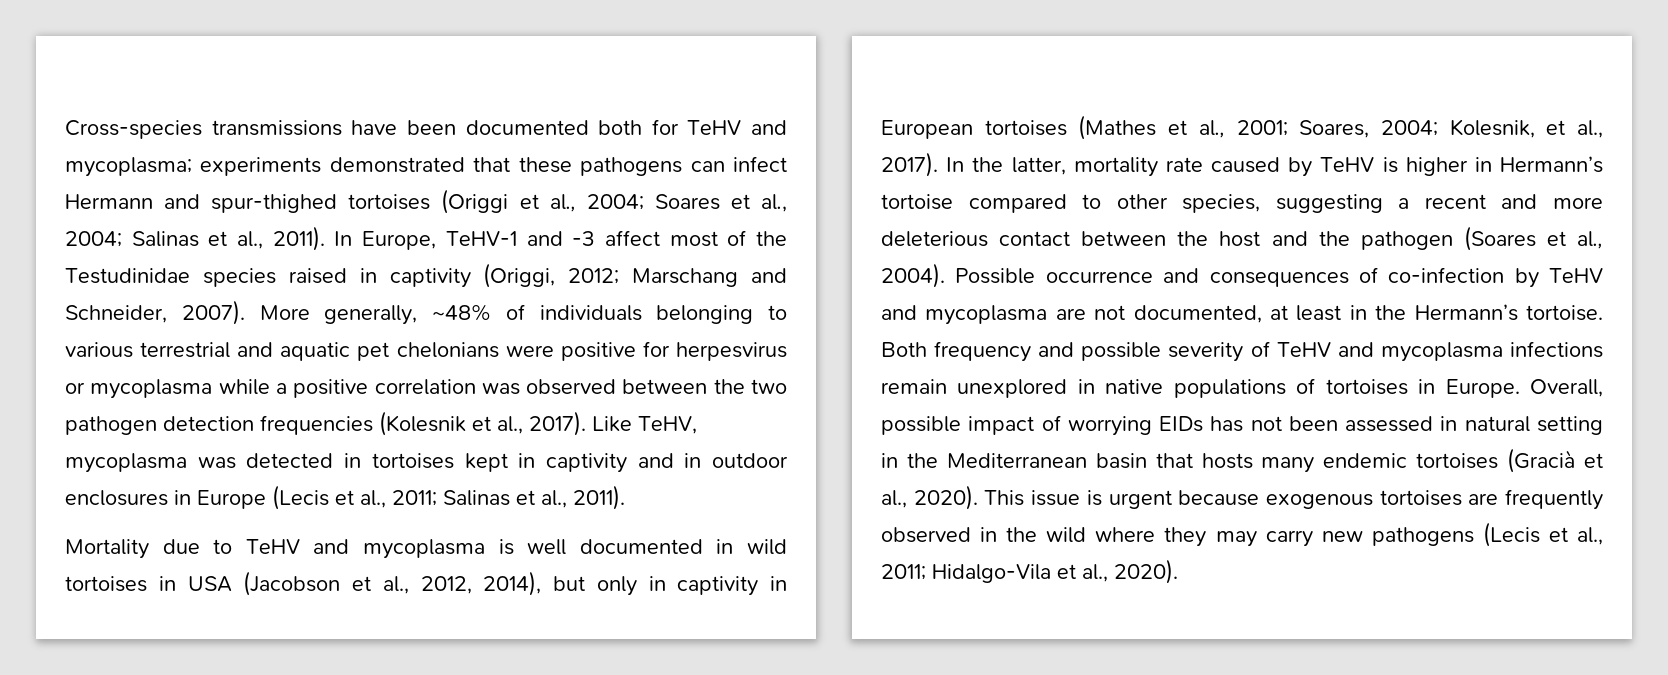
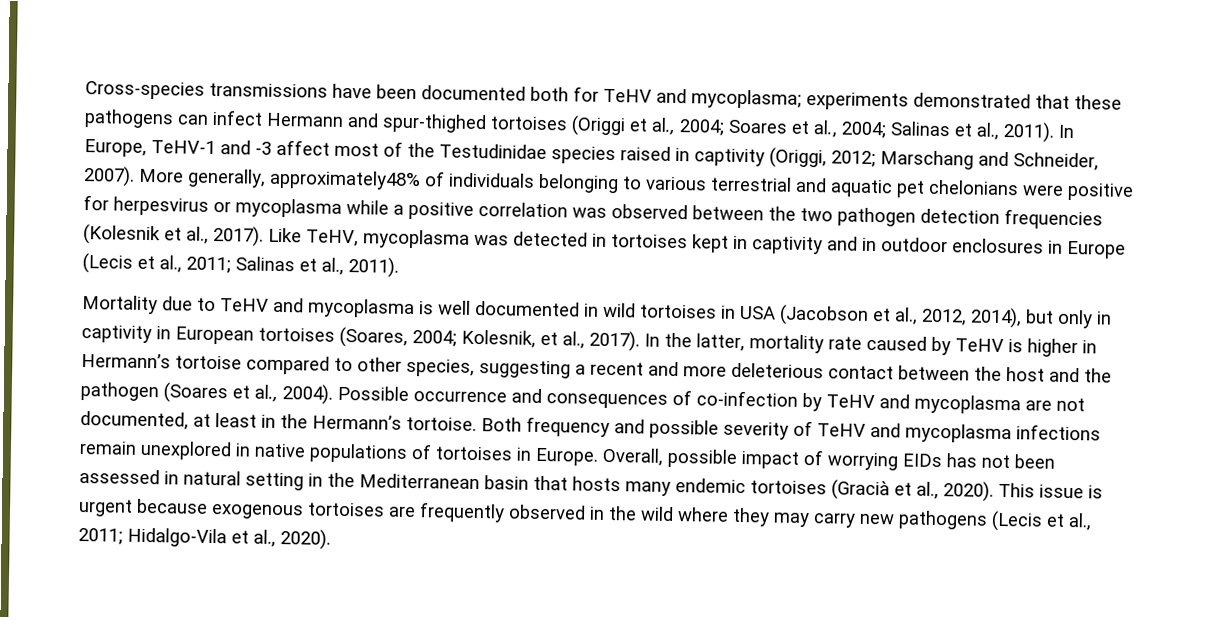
- More generally, ~48% of individuals belonging to various terrestrial and aquatic pet chelonians were positive for herpesvirus or mycoplasma while a positive correlation was observed between the two pathogen detection frequencies (Kolesnik et al., 2017).
+ More generally, approximately48% of individuals belonging to various terrestrial and aquatic pet chelonians were positive for herpesvirus or mycoplasma while a positive correlation was observed between the two pathogen detection frequencies (Kolesnik et al., 2017).
- Mortality due to TeHV and mycoplasma is well documented in wild tortoises in USA (Jacobson et al., 2012, 2014), but only in captivity in European tortoises (Mathes et al., 2001; Soares, 2004; Kolesnik, et al., 2017).
+ Mortality due to TeHV and mycoplasma is well documented in wild tortoises in USA (Jacobson et al., 2012, 2014), but only in captivity in European tortoises (Soares, 2004; Kolesnik, et al., 2017).

